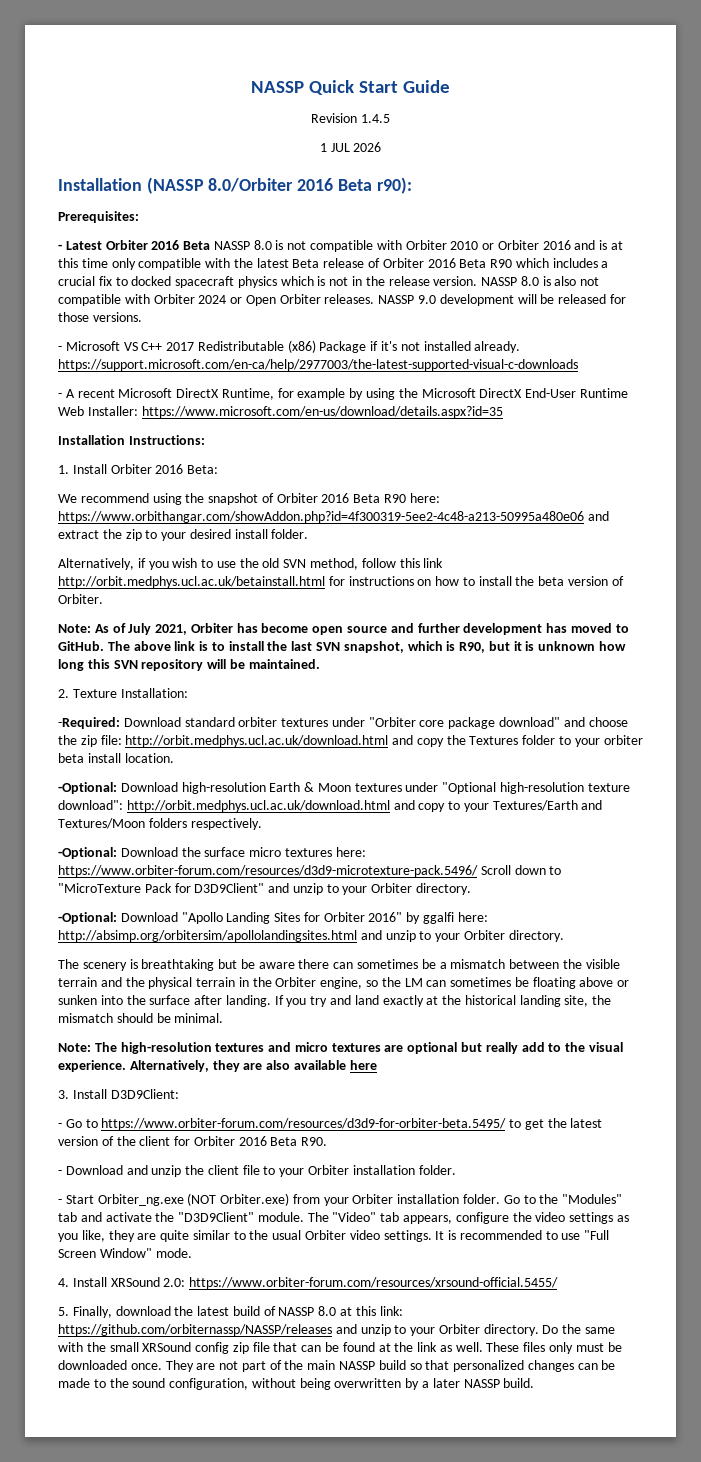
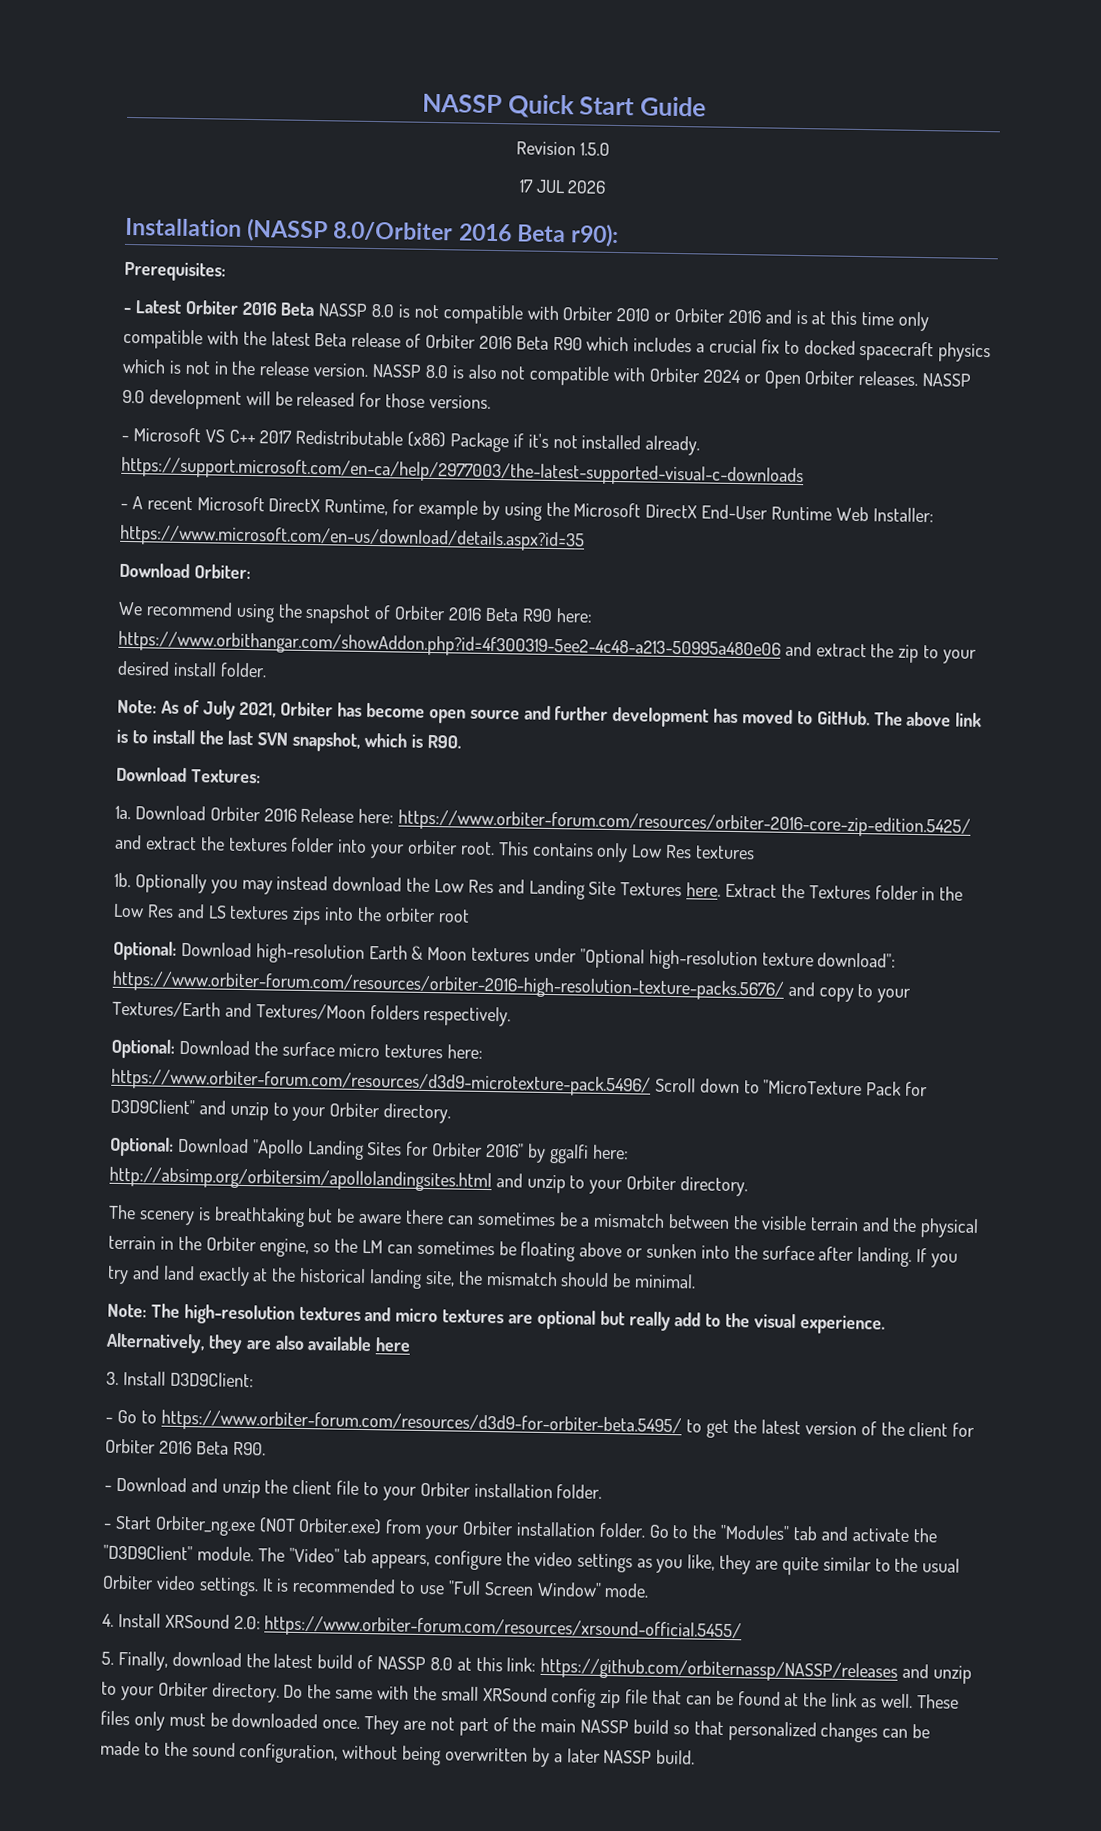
- Revision 1.4.5
- 1 JUL 2026
+ Revision 1.5.0
+ 17 JUL 2026
- Installation Instructions:
- 1. Install Orbiter 2016 Beta:
+ Download Orbiter:
- Alternatively, if you wish to use the old SVN method, follow this link http://orbit.medphys.ucl.ac.uk/betainstall.html for instructions on how to install the beta version of Orbiter.
- The above link is to install the last SVN snapshot, which is R90, but it is unknown how long this SVN repository will be maintained.
- 2. Texture Installation:
- -Required: Download standard orbiter textures under "Orbiter core package download" and choose the zip file: http://orbit.medphys.ucl.ac.uk/download.html and copy the Textures folder to your orbiter beta install location.
- -Optional: Download high-resolution Earth & Moon textures under "Optional high-resolution texture download": http://orbit.medphys.ucl.ac.uk/download.html and copy to your Textures/Earth and Textures/Moon folders respectively.
+ The above link is to install the last SVN snapshot, which is R90.
+ Download Textures:
+ 1a. Download Orbiter 2016 Release here: https://www.orbiter-forum.com/resources/orbiter-2016-core-zip-edition.5425/ and extract the textures folder into your orbiter root. This contains only Low Res textures
+ 1b. Optionally you may instead download the Low Res and Landing Site Textures here. Extract the Textures folder in the Low Res and LS textures zips into the orbiter root
+ Optional: Download high-resolution Earth & Moon textures under "Optional high-resolution texture download": https://www.orbiter-forum.com/resources/orbiter-2016-high-resolution-texture-packs.5676/ and copy to your Textures/Earth and Textures/Moon folders respectively.
- -Optional: Download the surface micro textures here: https://www.orbiter-forum.com/resources/d3d9-microtexture-pack.5496/ Scroll down to "MicroTexture Pack for D3D9Client" and unzip to your Orbiter directory.
+ Optional: Download the surface micro textures here: https://www.orbiter-forum.com/resources/d3d9-microtexture-pack.5496/ Scroll down to "MicroTexture Pack for D3D9Client" and unzip to your Orbiter directory.
- -Optional: Download "Apollo Landing Sites for Orbiter 2016" by ggalfi here: http://absimp.org/orbitersim/apollolandingsites.html and unzip to your Orbiter directory.
+ Optional: Download "Apollo Landing Sites for Orbiter 2016" by ggalfi here: http://absimp.org/orbitersim/apollolandingsites.html and unzip to your Orbiter directory.

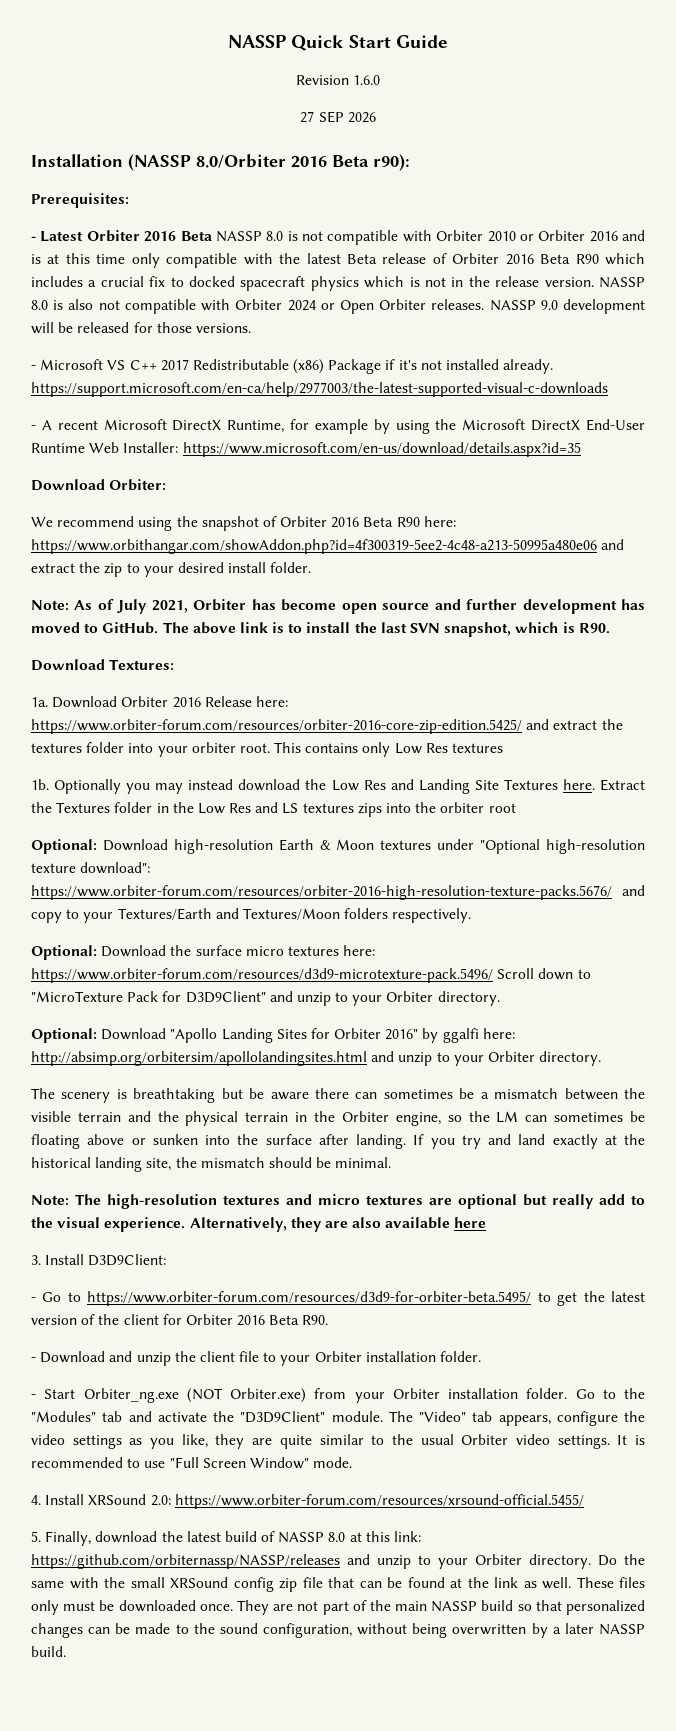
- Revision 1.5.0
- 17 JUL 2026
+ Revision 1.6.0
+ 27 SEP 2026

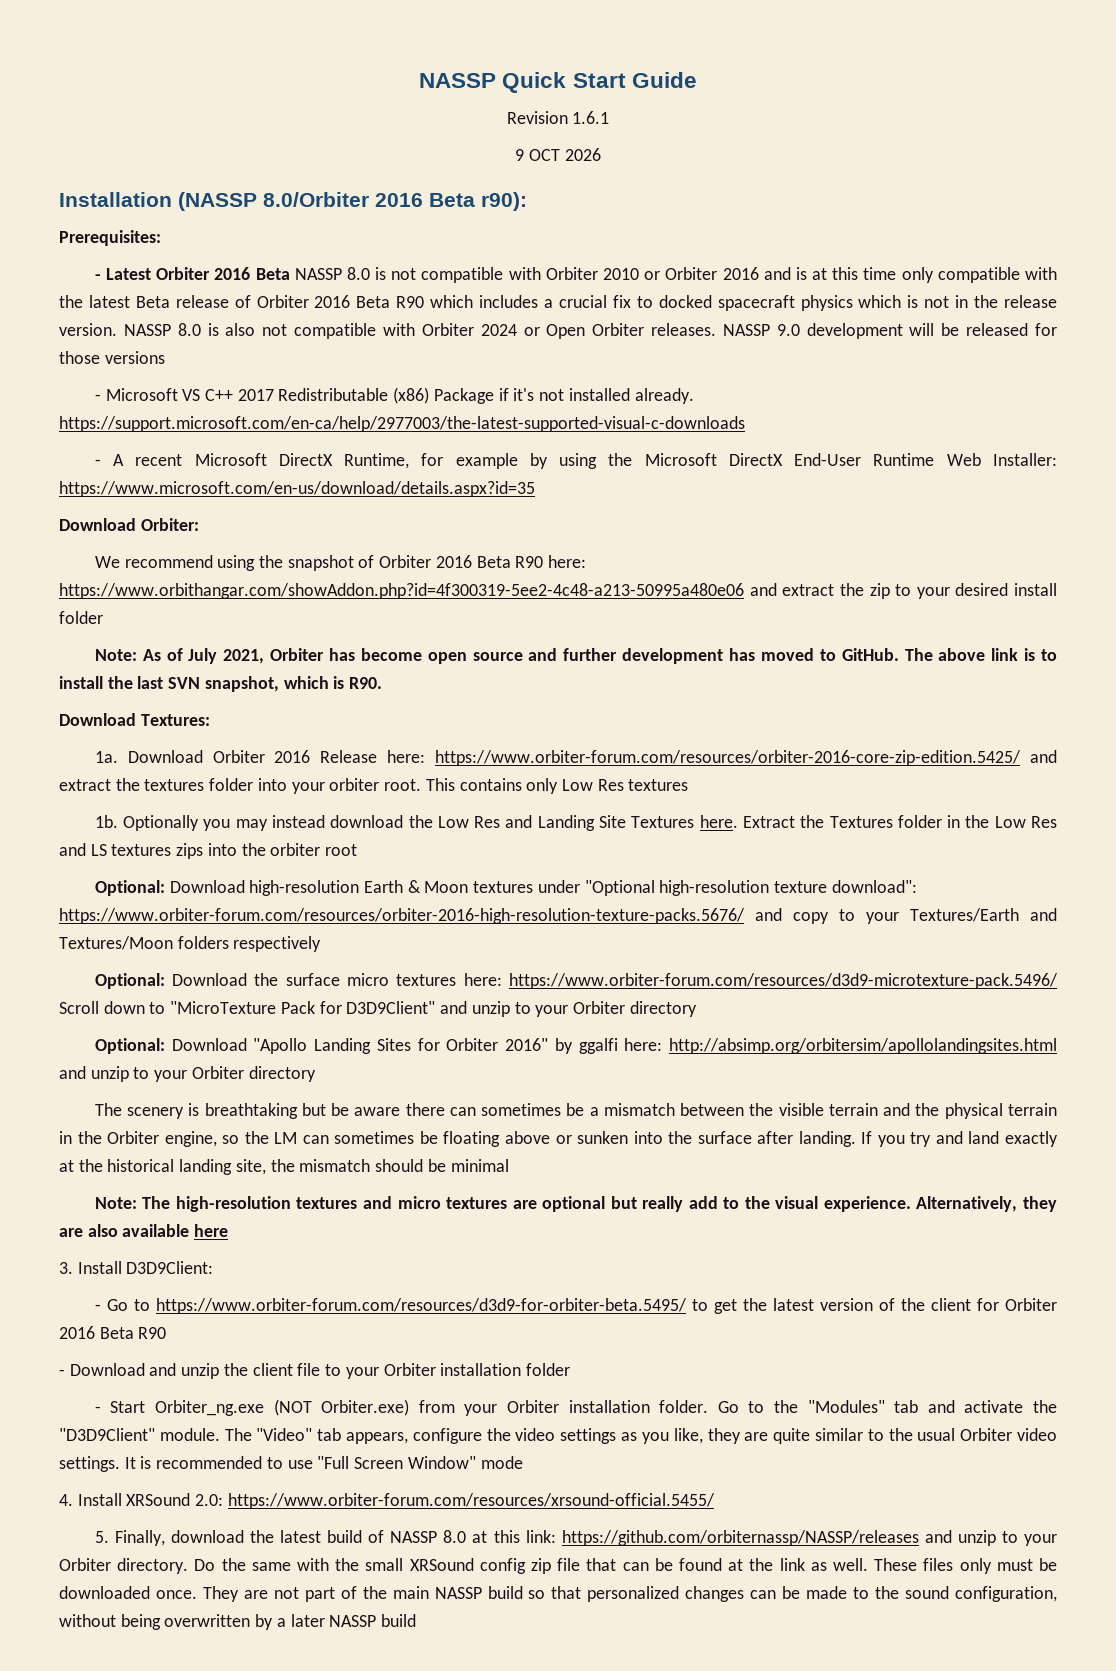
- Revision 1.6.0
- 27 SEP 2026
+ Revision 1.6.1
+ 9 OCT 2026
- NASSP 9.0 development will be released for those versions.
+ NASSP 9.0 development will be released for those versions
- We recommend using the snapshot of Orbiter 2016 Beta R90 here: https://www.orbithangar.com/showAddon.php?id=4f300319-5ee2-4c48-a213-50995a480e06 and extract the zip to your desired install folder.
+ We recommend using the snapshot of Orbiter 2016 Beta R90 here: https://www.orbithangar.com/showAddon.php?id=4f300319-5ee2-4c48-a213-50995a480e06 and extract the zip to your desired install folder
- Optional: Download high-resolution Earth & Moon textures under "Optional high-resolution texture download": https://www.orbiter-forum.com/resources/orbiter-2016-high-resolution-texture-packs.5676/ and copy to your Textures/Earth and Textures/Moon folders respectively.
+ Optional: Download high-resolution Earth & Moon textures under "Optional high-resolution texture download": https://www.orbiter-forum.com/resources/orbiter-2016-high-resolution-texture-packs.5676/ and copy to your Textures/Earth and Textures/Moon folders respectively
- Optional: Download the surface micro textures here: https://www.orbiter-forum.com/resources/d3d9-microtexture-pack.5496/ Scroll down to "MicroTexture Pack for D3D9Client" and unzip to your Orbiter directory.
+ Optional: Download the surface micro textures here: https://www.orbiter-forum.com/resources/d3d9-microtexture-pack.5496/ Scroll down to "MicroTexture Pack for D3D9Client" and unzip to your Orbiter directory
- Optional: Download "Apollo Landing Sites for Orbiter 2016" by ggalfi here: http://absimp.org/orbitersim/apollolandingsites.html and unzip to your Orbiter directory.
+ Optional: Download "Apollo Landing Sites for Orbiter 2016" by ggalfi here: http://absimp.org/orbitersim/apollolandingsites.html and unzip to your Orbiter directory
- If you try and land exactly at the historical landing site, the mismatch should be minimal.
+ If you try and land exactly at the historical landing site, the mismatch should be minimal
- - Go to https://www.orbiter-forum.com/resources/d3d9-for-orbiter-beta.5495/ to get the latest version of the client for Orbiter 2016 Beta R90.
+ - Go to https://www.orbiter-forum.com/resources/d3d9-for-orbiter-beta.5495/ to get the latest version of the client for Orbiter 2016 Beta R90
- - Download and unzip the client file to your Orbiter installation folder.
+ - Download and unzip the client file to your Orbiter installation folder
- It is recommended to use "Full Screen Window" mode.
+ It is recommended to use "Full Screen Window" mode
- They are not part of the main NASSP build so that personalized changes can be made to the sound configuration, without being overwritten by a later NASSP build.
+ They are not part of the main NASSP build so that personalized changes can be made to the sound configuration, without being overwritten by a later NASSP build

